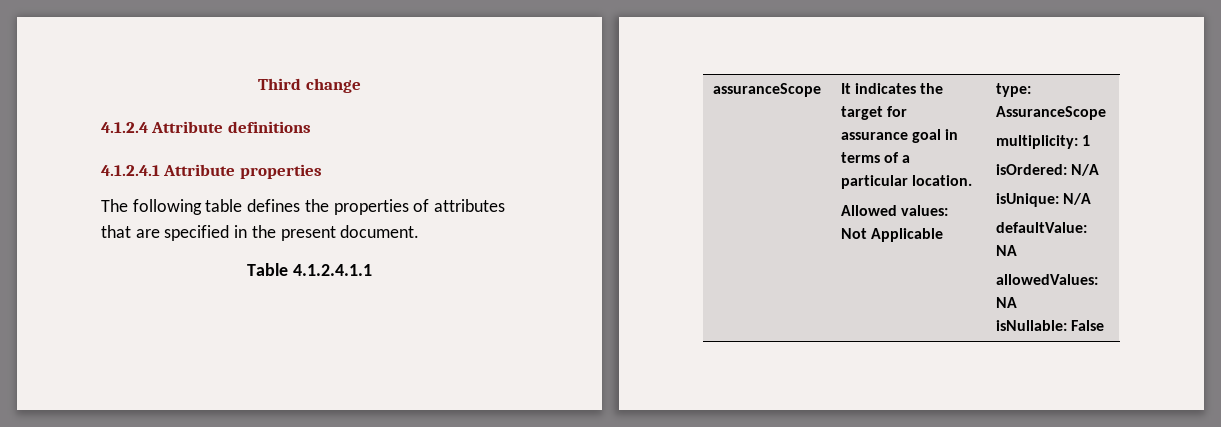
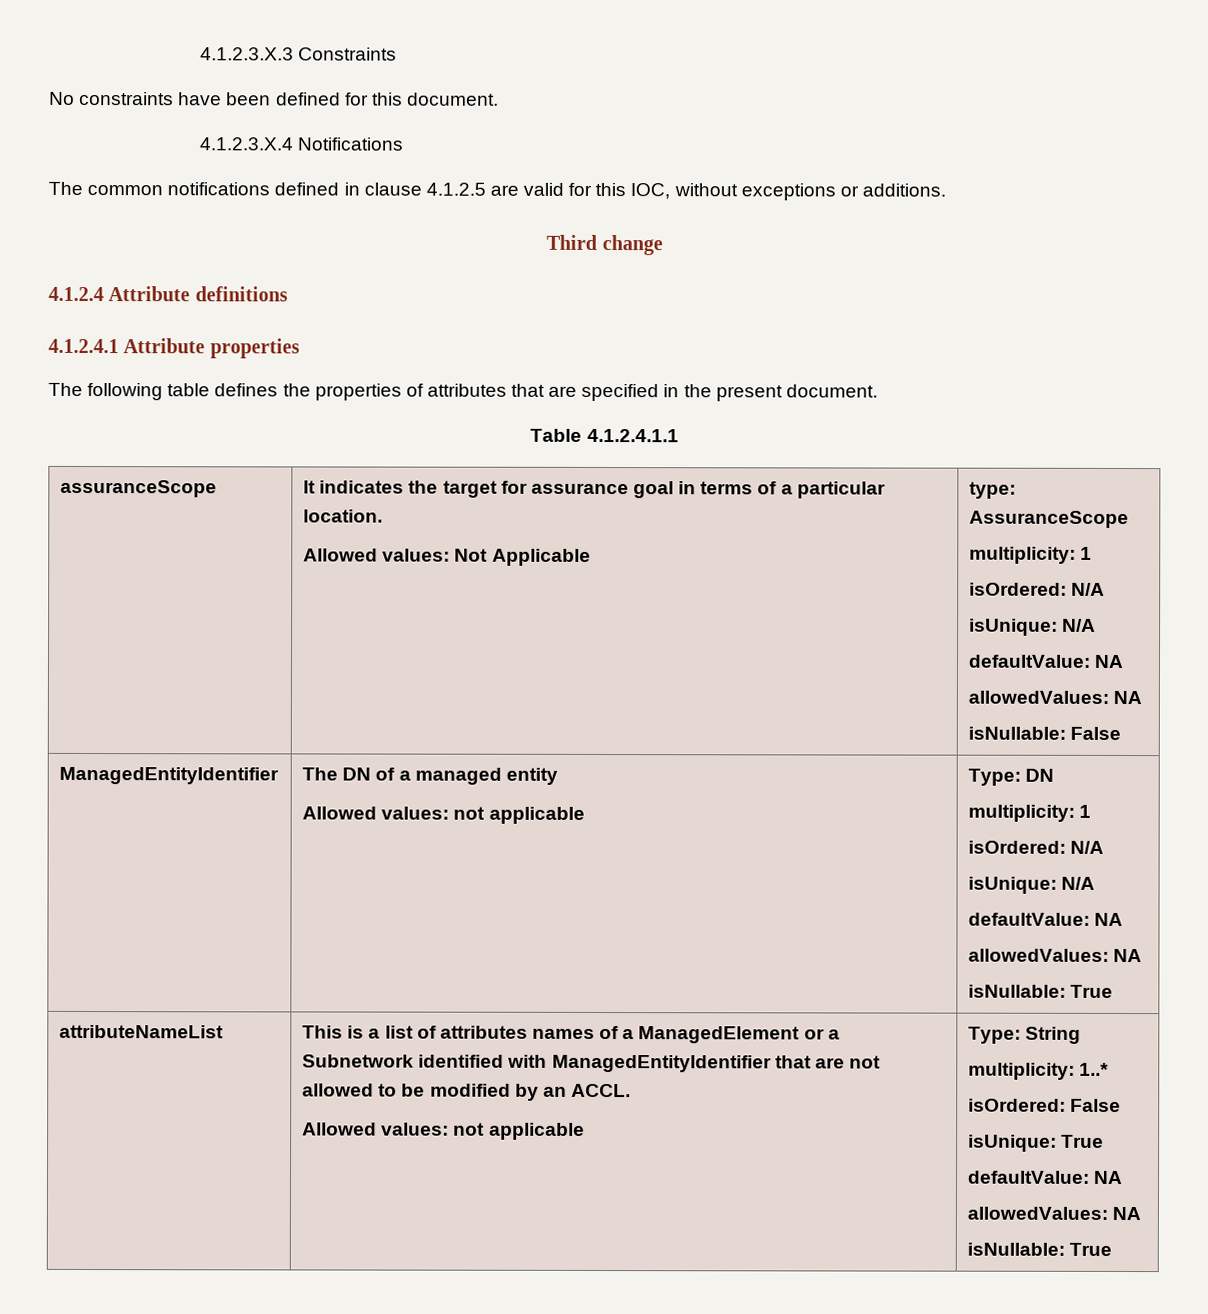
+ 4.1.2.3.X.3 Constraints
+ No constraints have been defined for this document.
+ 4.1.2.3.X.4 Notifications
+ The common notifications defined in clause 4.1.2.5 are valid for this IOC, without exceptions or additions.
+ ManagedEntityIdentifier | The DN of a managed entity
+ Allowed values: not applicable | Type: DN
+ multiplicity: 1
+ isOrdered: N/A
+ isUnique: N/A
+ defaultValue: NA
+ allowedValues: NA
+ isNullable: True
+ attributeNameList | This is a list of attributes names of a ManagedElement or a Subnetwork identified with ManagedEntityIdentifier that are not allowed to be modified by an ACCL.
+ Allowed values: not applicable | Type: String
+ multiplicity: 1..*
+ isOrdered: False
+ isUnique: True
+ defaultValue: NA
+ allowedValues: NA
+ isNullable: True

